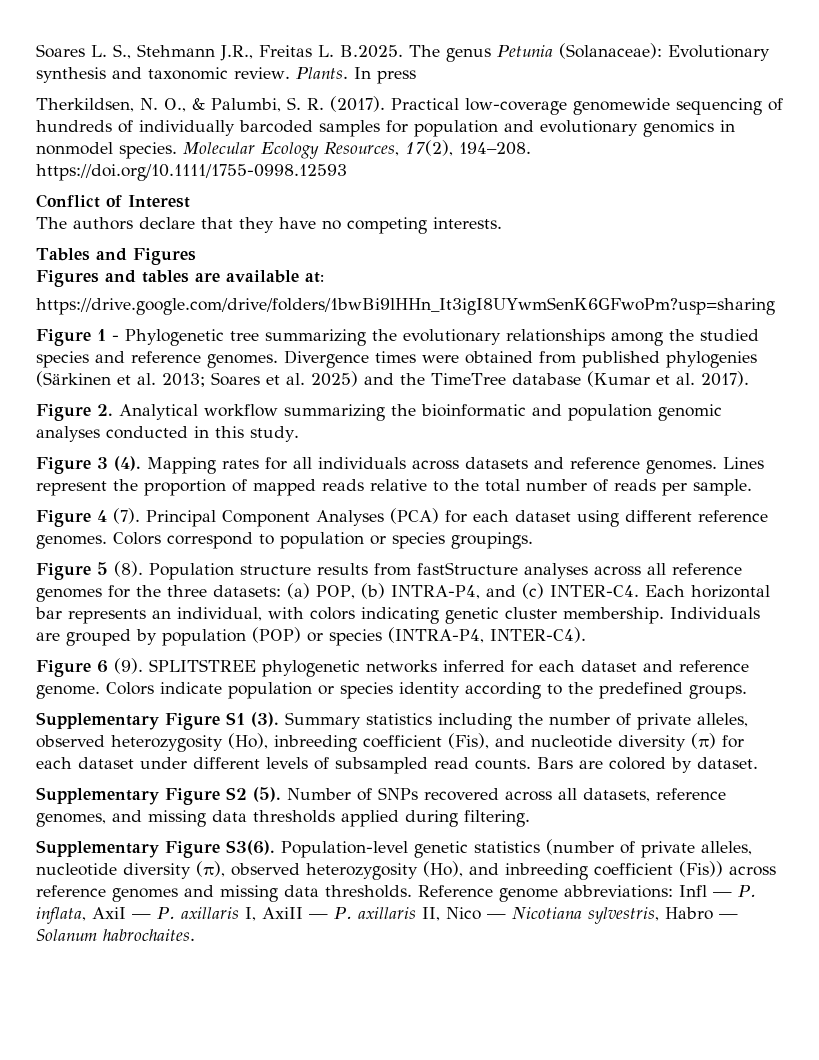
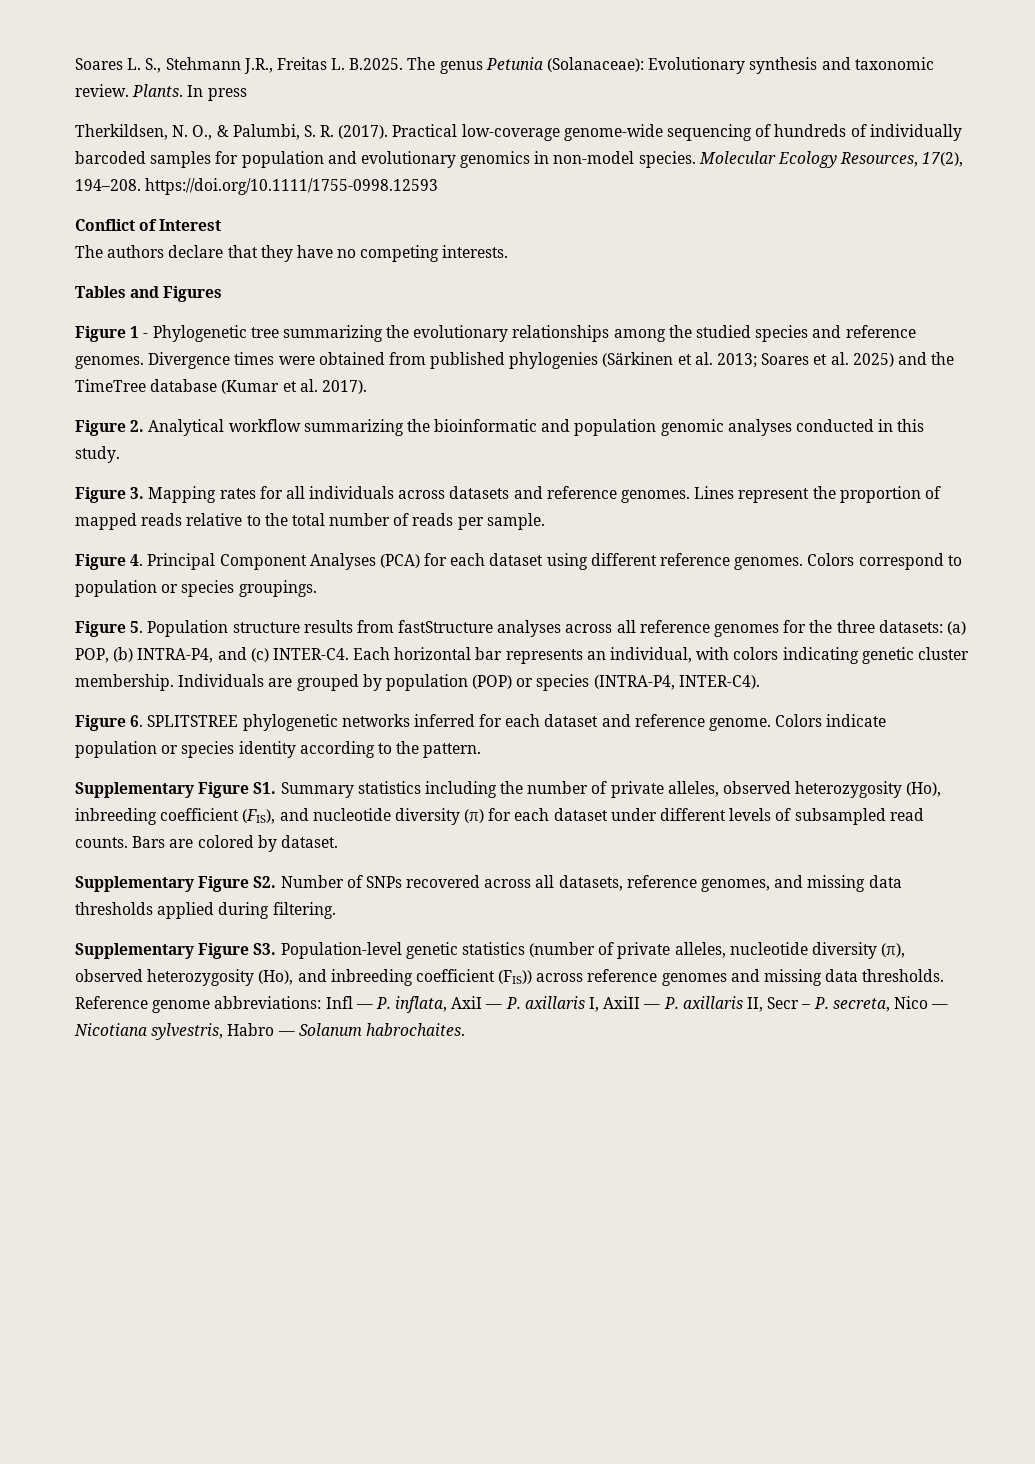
- Practical low-coverage genomewide sequencing of hundreds of individually barcoded samples for population and evolutionary genomics in nonmodel species.
+ Practical low-coverage genome-wide sequencing of hundreds of individually barcoded samples for population and evolutionary genomics in non-model species.
- Figures and tables are available at:
- https://drive.google.com/drive/folders/1bwBi9lHHn_It3igI8UYwmSenK6GFwoPm?usp=sharing
- Figure 3 (4). Mapping rates for all individuals across datasets and reference genomes.
+ Figure 3. Mapping rates for all individuals across datasets and reference genomes.
- Figure 4 (7). Principal Component Analyses (PCA) for each dataset using different reference genomes.
+ Figure 4. Principal Component Analyses (PCA) for each dataset using different reference genomes.
- Figure 5 (8). Population structure results from fastStructure analyses across all reference genomes for the three datasets: (a) POP, (b) INTRA-P4, and (c) INTER-C4.
+ Figure 5. Population structure results from fastStructure analyses across all reference genomes for the three datasets: (a) POP, (b) INTRA-P4, and (c) INTER-C4.
- Figure 6 (9). SPLITSTREE phylogenetic networks inferred for each dataset and reference genome.
+ Figure 6. SPLITSTREE phylogenetic networks inferred for each dataset and reference genome.
- Colors indicate population or species identity according to the predefined groups.
- Supplementary Figure S1 (3). Summary statistics including the number of private alleles, observed heterozygosity (Ho), inbreeding coefficient (Fis), and nucleotide diversity (π) for each dataset under different levels of subsampled read counts.
+ Colors indicate population or species identity according to the pattern.
+ Supplementary Figure S1. Summary statistics including the number of private alleles, observed heterozygosity (Ho), inbreeding coefficient (FIS), and nucleotide diversity (π) for each dataset under different levels of subsampled read counts.
- Supplementary Figure S2 (5). Number of SNPs recovered across all datasets, reference genomes, and missing data thresholds applied during filtering.
+ Supplementary Figure S2. Number of SNPs recovered across all datasets, reference genomes, and missing data thresholds applied during filtering.
- Supplementary Figure S3(6). Population-level genetic statistics (number of private alleles, nucleotide diversity (π), observed heterozygosity (Ho), and inbreeding coefficient (Fis)) across reference genomes and missing data thresholds.
+ Supplementary Figure S3. Population-level genetic statistics (number of private alleles, nucleotide diversity (π), observed heterozygosity (Ho), and inbreeding coefficient (FIS)) across reference genomes and missing data thresholds.
- Reference genome abbreviations: Infl — P. inflata, AxiI — P. axillaris I, AxiII — P. axillaris II, Nico — Nicotiana sylvestris, Habro — Solanum habrochaites.
+ Reference genome abbreviations: Infl — P. inflata, AxiI — P. axillaris I, AxiII — P. axillaris II, Secr – P. secreta, Nico — Nicotiana sylvestris, Habro — Solanum habrochaites.

